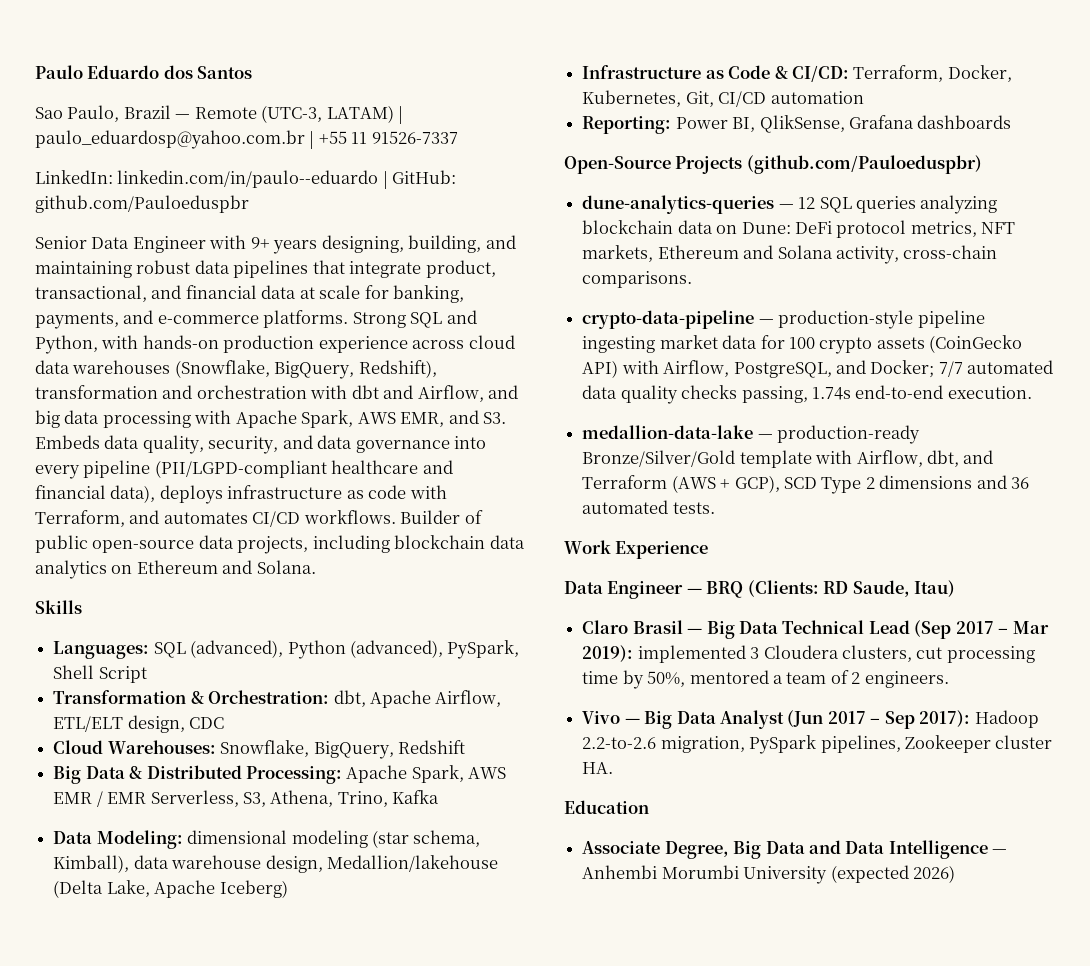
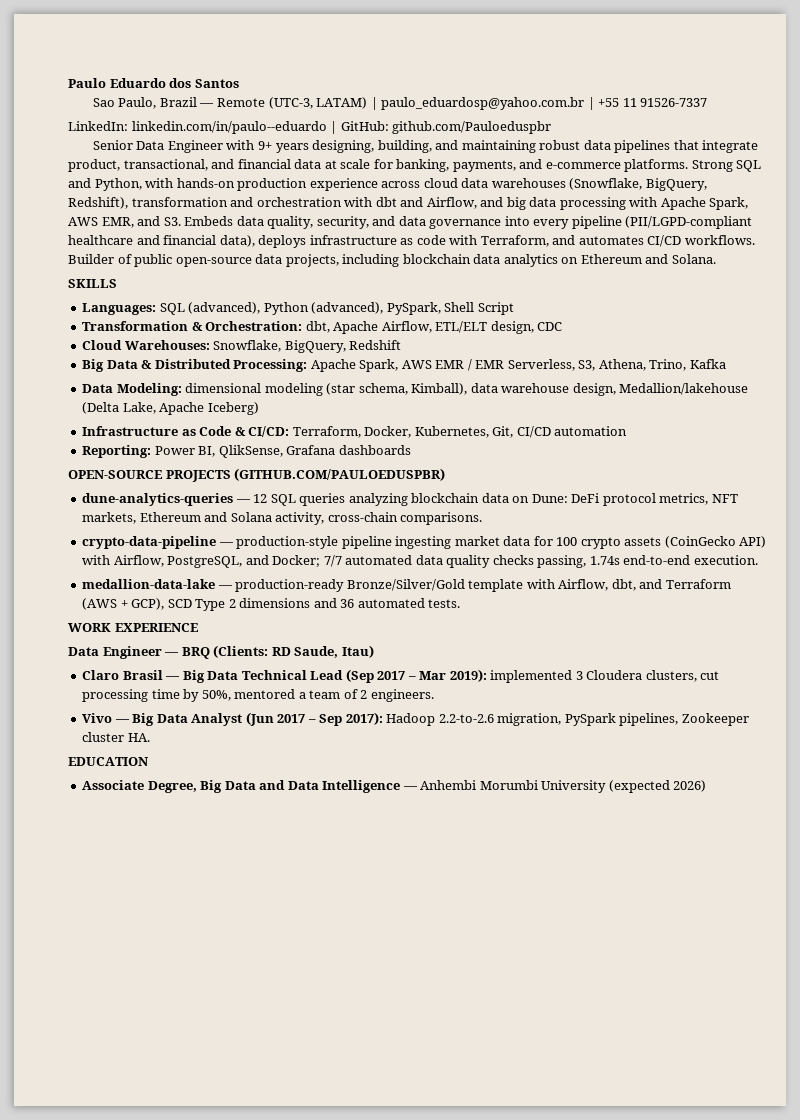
- Skills
+ SKILLS
- Open-Source Projects (github.com/Pauloeduspbr)
+ OPEN-SOURCE PROJECTS (GITHUB.COM/PAULOEDUSPBR)
- Work Experience
+ WORK EXPERIENCE
- Education
+ EDUCATION

